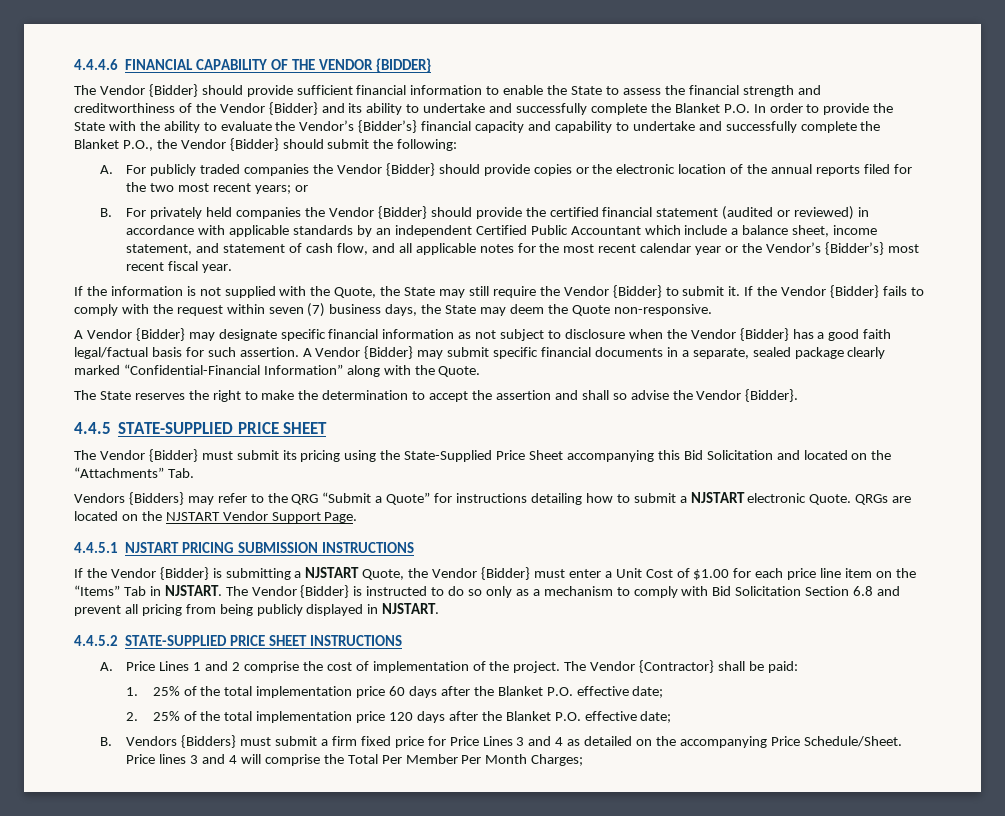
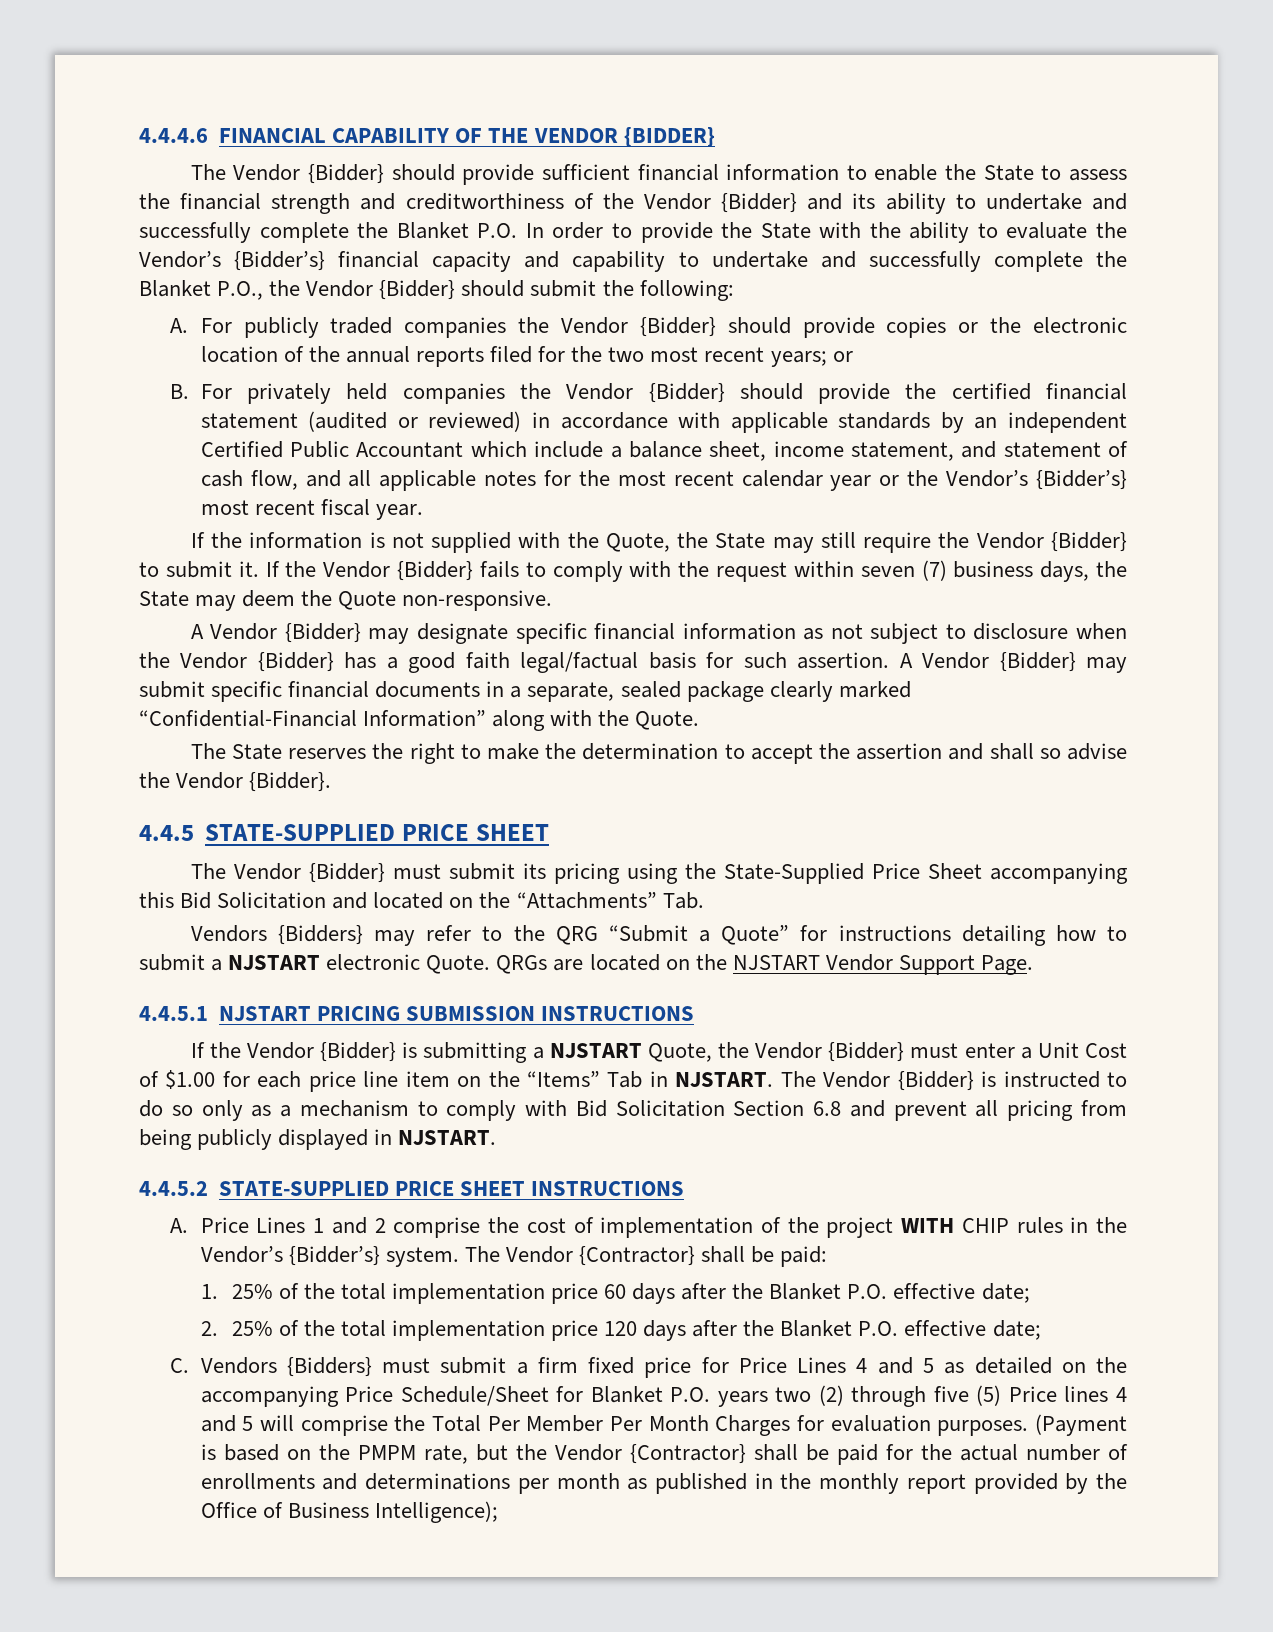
- A. Price Lines 1 and 2 comprise the cost of implementation of the project.
+ A. Price Lines 1 and 2 comprise the cost of implementation of the project WITH CHIP rules in the Vendor’s {Bidder’s} system.
- B. Vendors {Bidders} must submit a firm fixed price for Price Lines 3 and 4 as detailed on the accompanying Price Schedule/Sheet. Price lines 3 and 4 will comprise the Total Per Member Per Month Charges;
+ C. Vendors {Bidders} must submit a firm fixed price for Price Lines 4 and 5 as detailed on the accompanying Price Schedule/Sheet for Blanket P.O. years two (2) through five (5) Price lines 4 and 5 will comprise the Total Per Member Per Month Charges for evaluation purposes. (Payment is based on the PMPM rate, but the Vendor {Contractor} shall be paid for the actual number of enrollments and determinations per month as published in the monthly report provided by the Office of Business Intelligence);

